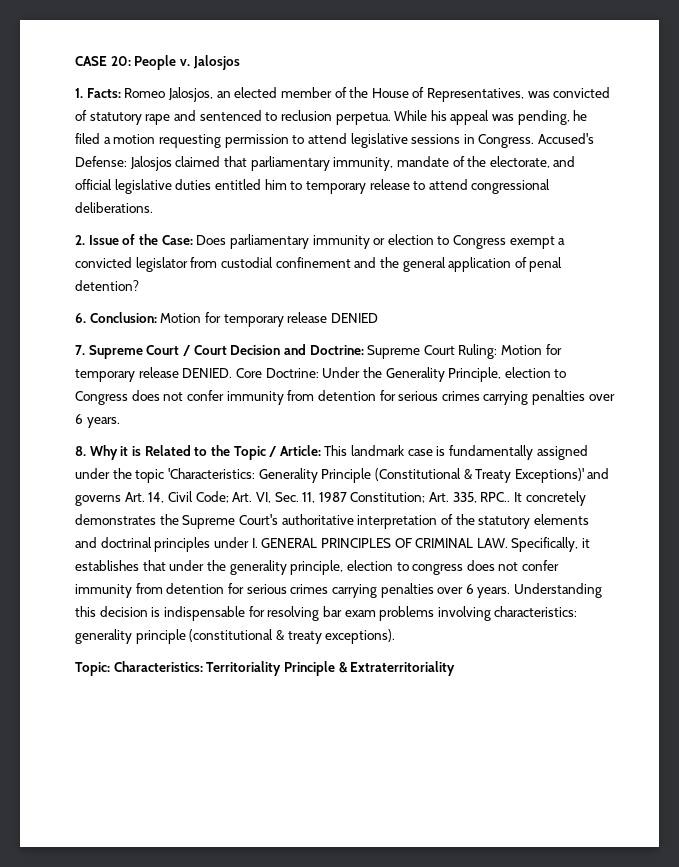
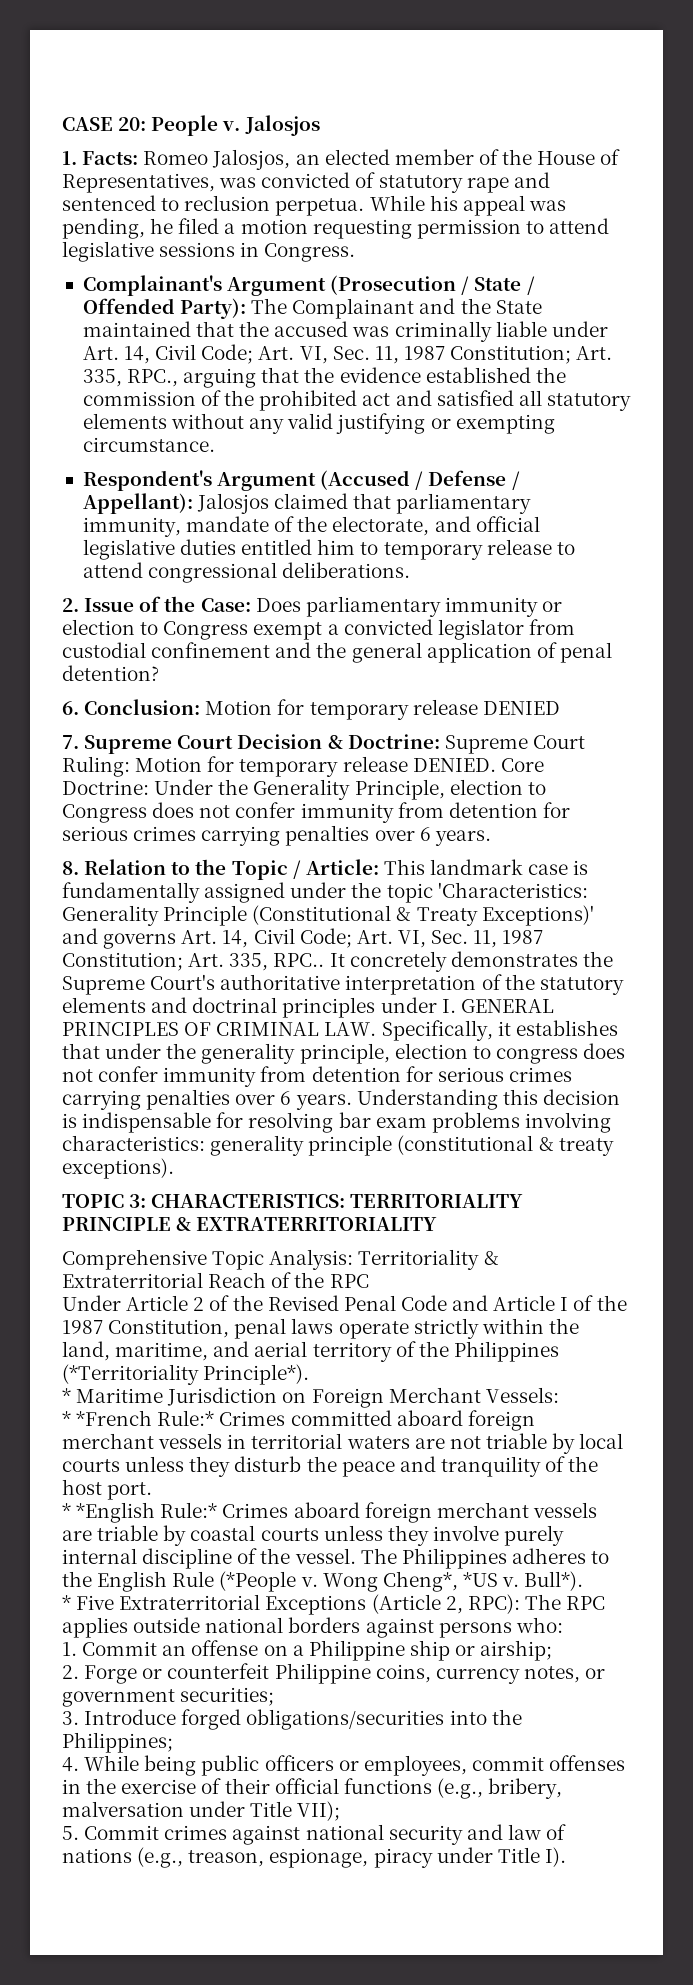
- While his appeal was pending, he filed a motion requesting permission to attend legislative sessions in Congress. Accused's Defense: Jalosjos claimed that parliamentary immunity, mandate of the electorate, and official legislative duties entitled him to temporary release to attend congressional deliberations.
+ While his appeal was pending, he filed a motion requesting permission to attend legislative sessions in Congress.
+ Complainant's Argument (Prosecution / State / Offended Party): The Complainant and the State maintained that the accused was criminally liable under Art. 14, Civil Code; Art. VI, Sec. 11, 1987 Constitution; Art. 335, RPC., arguing that the evidence established the commission of the prohibited act and satisfied all statutory elements without any valid justifying or exempting circumstance.
+ Respondent's Argument (Accused / Defense / Appellant): Jalosjos claimed that parliamentary immunity, mandate of the electorate, and official legislative duties entitled him to temporary release to attend congressional deliberations.
- 7. Supreme Court / Court Decision and Doctrine: Supreme Court Ruling: Motion for temporary release DENIED.
+ 7. Supreme Court Decision & Doctrine: Supreme Court Ruling: Motion for temporary release DENIED.
- 8. Why it is Related to the Topic / Article: This landmark case is fundamentally assigned under the topic 'Characteristics: Generality Principle (Constitutional & Treaty Exceptions)' and governs Art. 14, Civil Code; Art. VI, Sec. 11, 1987 Constitution; Art. 335, RPC..
+ 8. Relation to the Topic / Article: This landmark case is fundamentally assigned under the topic 'Characteristics: Generality Principle (Constitutional & Treaty Exceptions)' and governs Art. 14, Civil Code; Art. VI, Sec. 11, 1987 Constitution; Art. 335, RPC..
- Topic: Characteristics: Territoriality Principle & Extraterritoriality
+ TOPIC 3: CHARACTERISTICS: TERRITORIALITY PRINCIPLE & EXTRATERRITORIALITY
+ Comprehensive Topic Analysis: Territoriality & Extraterritorial Reach of the RPC
+ Under Article 2 of the Revised Penal Code and Article I of the 1987 Constitution, penal laws operate strictly within the land, maritime, and aerial territory of the Philippines (*Territoriality Principle*).
+ * Maritime Jurisdiction on Foreign Merchant Vessels:
+ * *French Rule:* Crimes committed aboard foreign merchant vessels in territorial waters are not triable by local courts unless they disturb the peace and tranquility of the host port.
+ * *English Rule:* Crimes aboard foreign merchant vessels are triable by coastal courts unless they involve purely internal discipline of the vessel. The Philippines adheres to the English Rule (*People v. Wong Cheng*, *US v. Bull*).
+ * Five Extraterritorial Exceptions (Article 2, RPC): The RPC applies outside national borders against persons who:
+ 1. Commit an offense on a Philippine ship or airship;
+ 2. Forge or counterfeit Philippine coins, currency notes, or government securities;
+ 3. Introduce forged obligations/securities into the Philippines;
+ 4. While being public officers or employees, commit offenses in the exercise of their official functions (e.g., bribery, malversation under Title VII);
+ 5. Commit crimes against national security and law of nations (e.g., treason, espionage, piracy under Title I).

